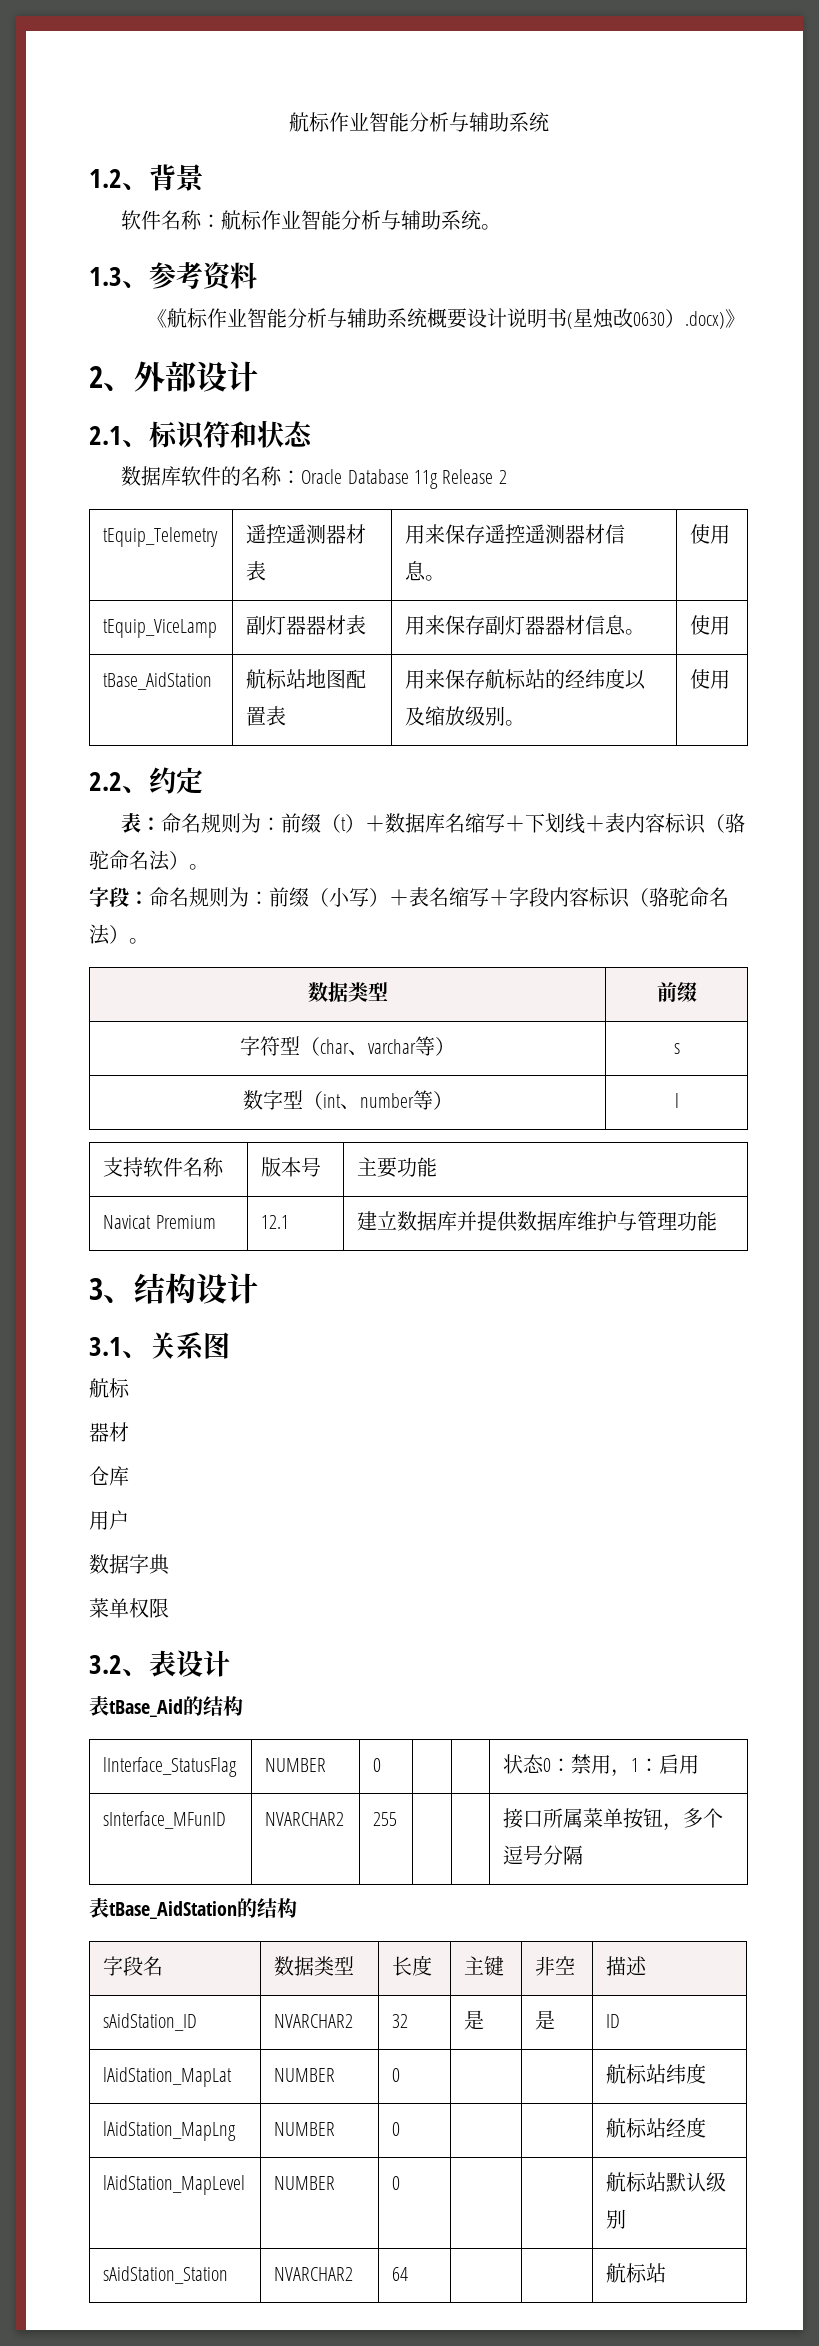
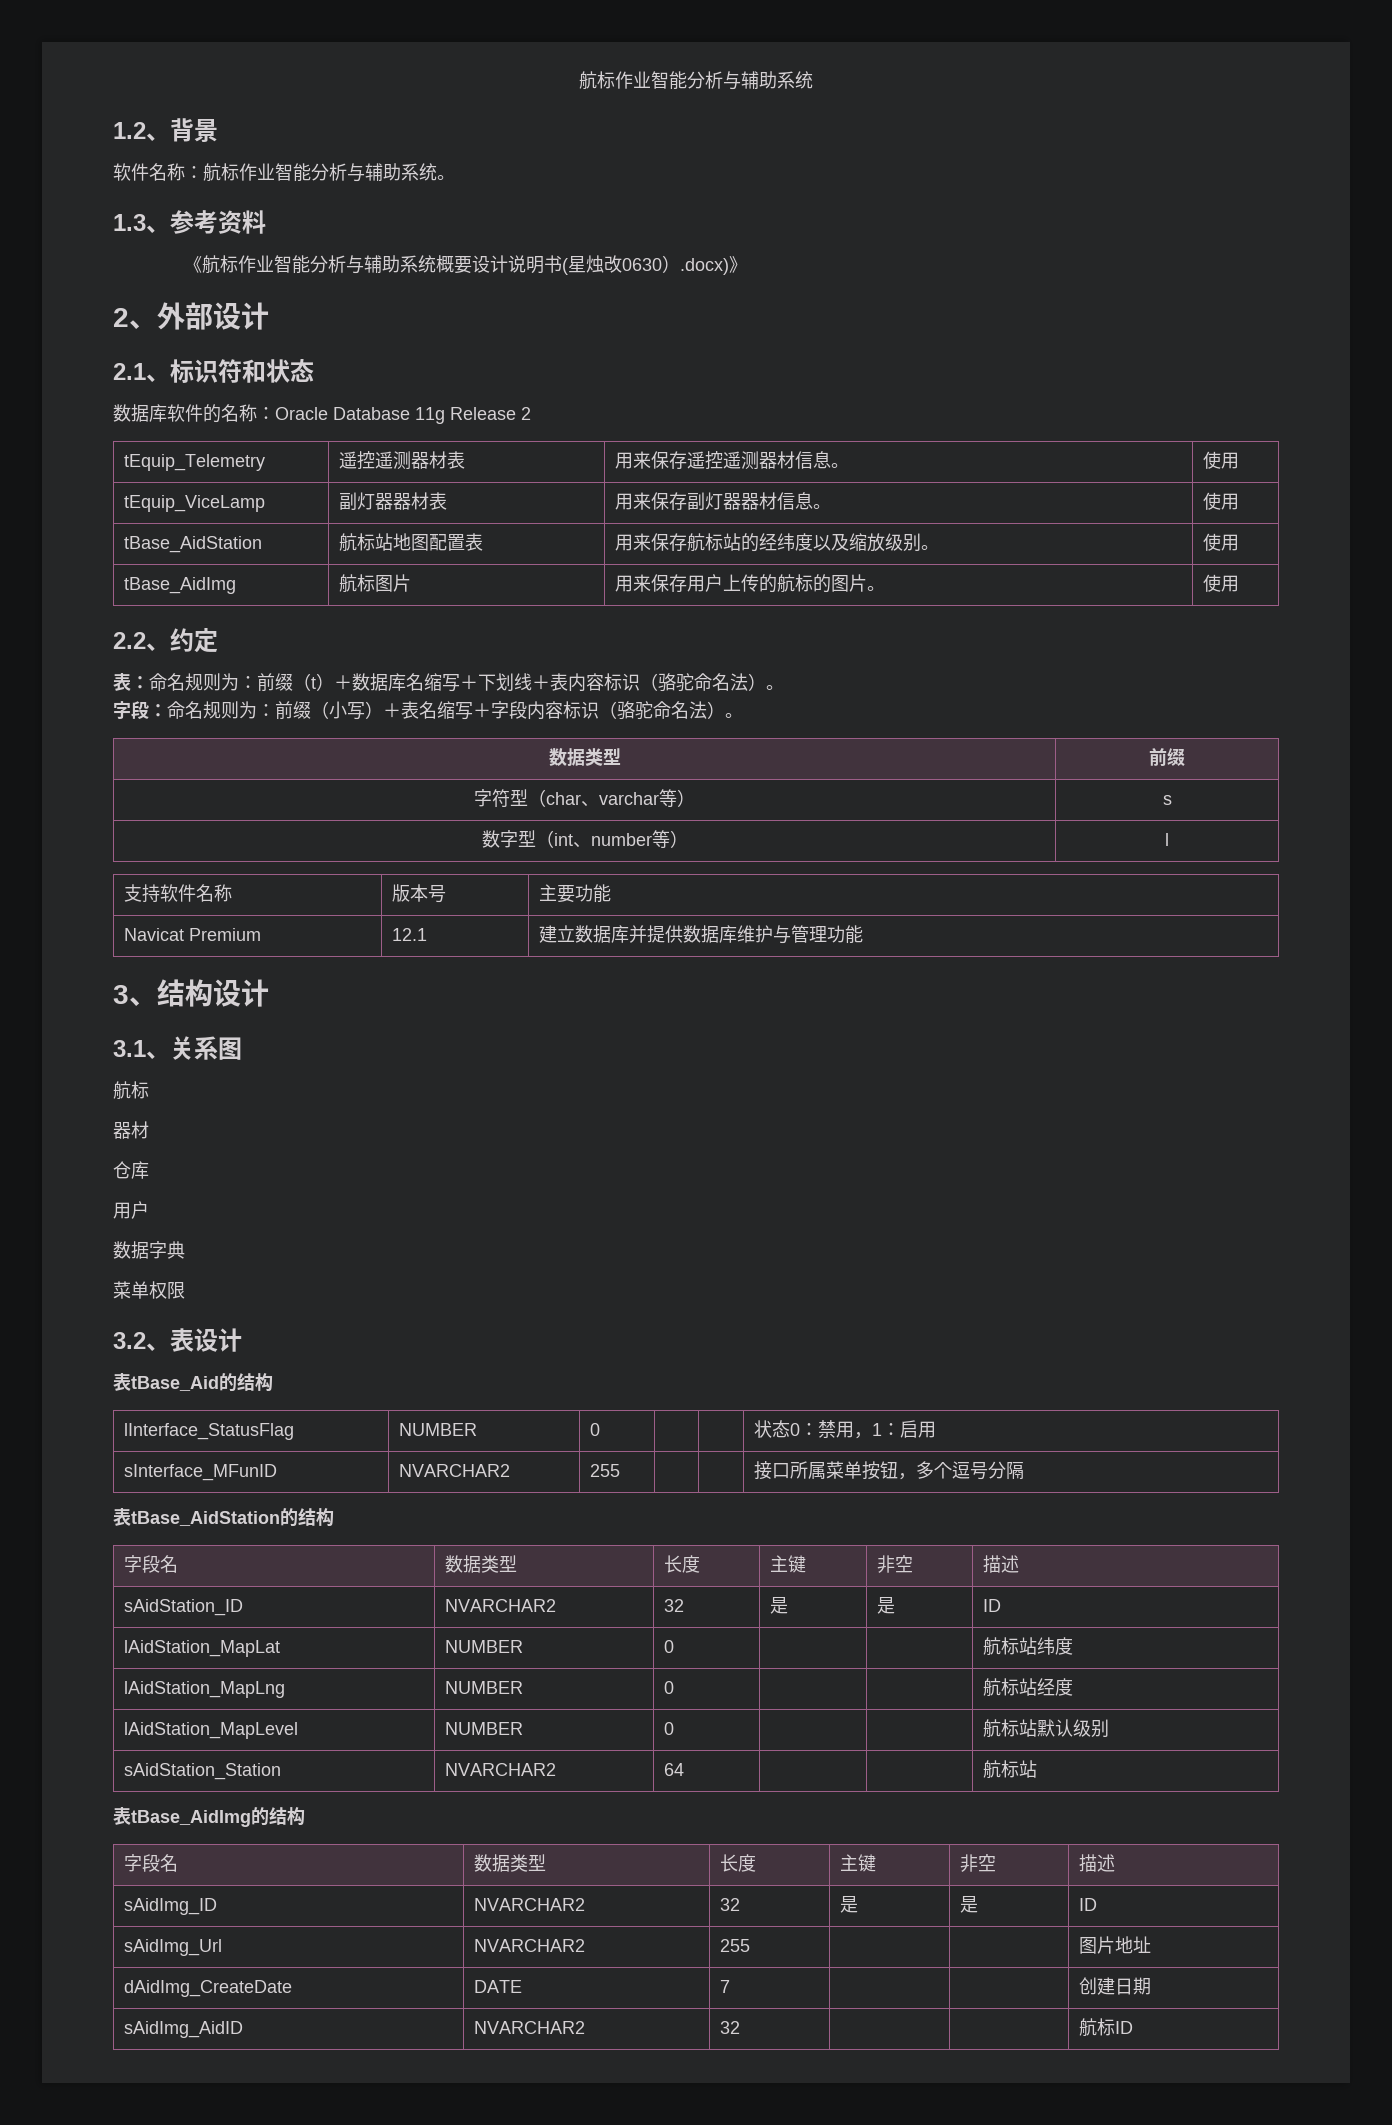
+ tBase_AidImg | 航标图片 | 用来保存用户上传的航标的图片。 | 使用
+ 表tBase_AidImg的结构
+ 字段名 | 数据类型 | 长度 | 主键 | 非空 | 描述
+ sAidImg_ID | NVARCHAR2 | 32 | 是 | 是 | ID
+ sAidImg_Url | NVARCHAR2 | 255 | | | 图片地址
+ dAidImg_CreateDate | DATE | 7 | | | 创建日期
+ sAidImg_AidID | NVARCHAR2 | 32 | | | 航标ID

